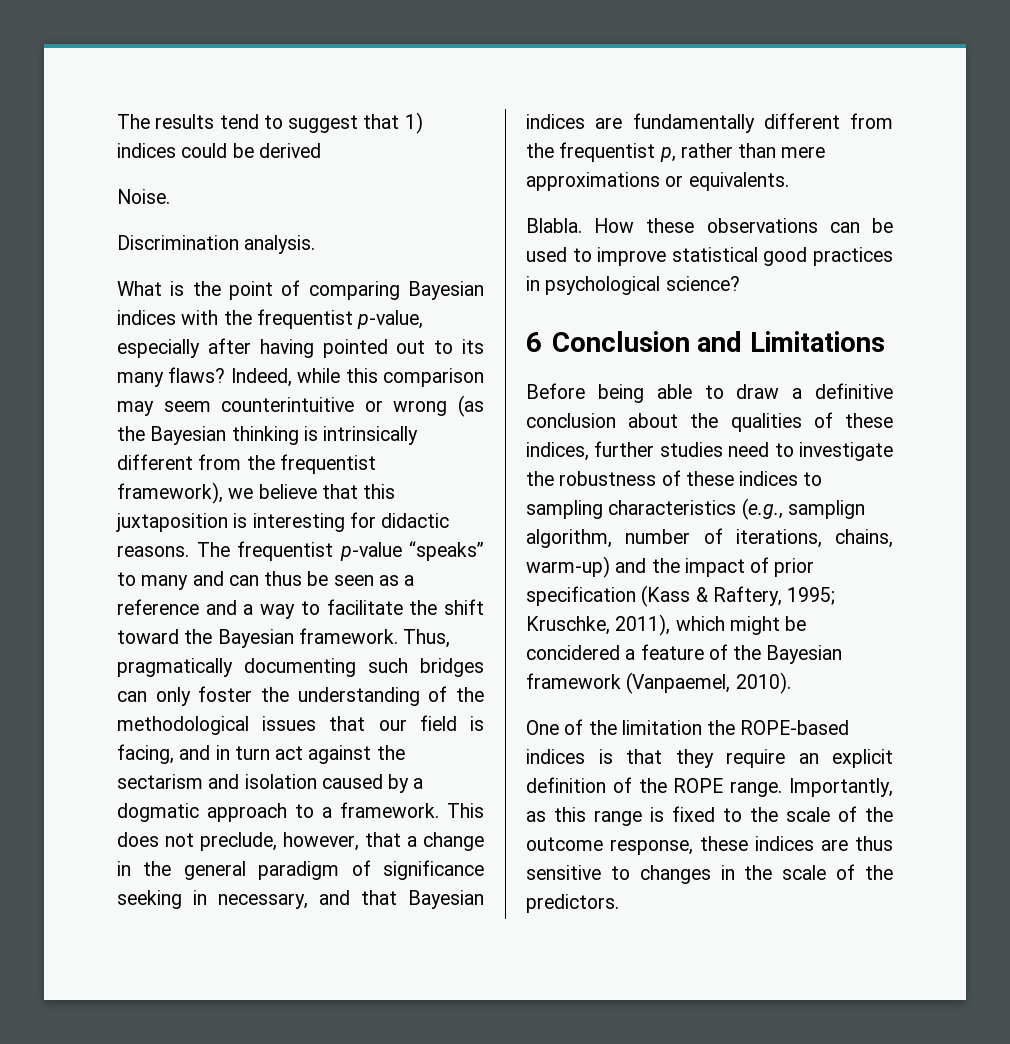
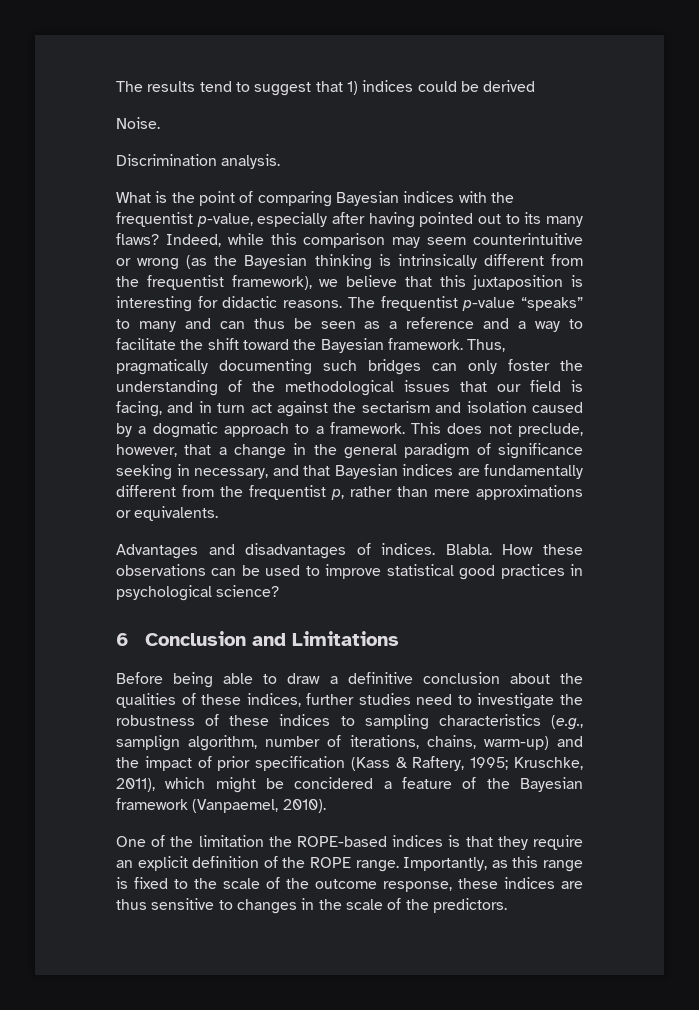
+ Advantages and disadvantages of indices.

